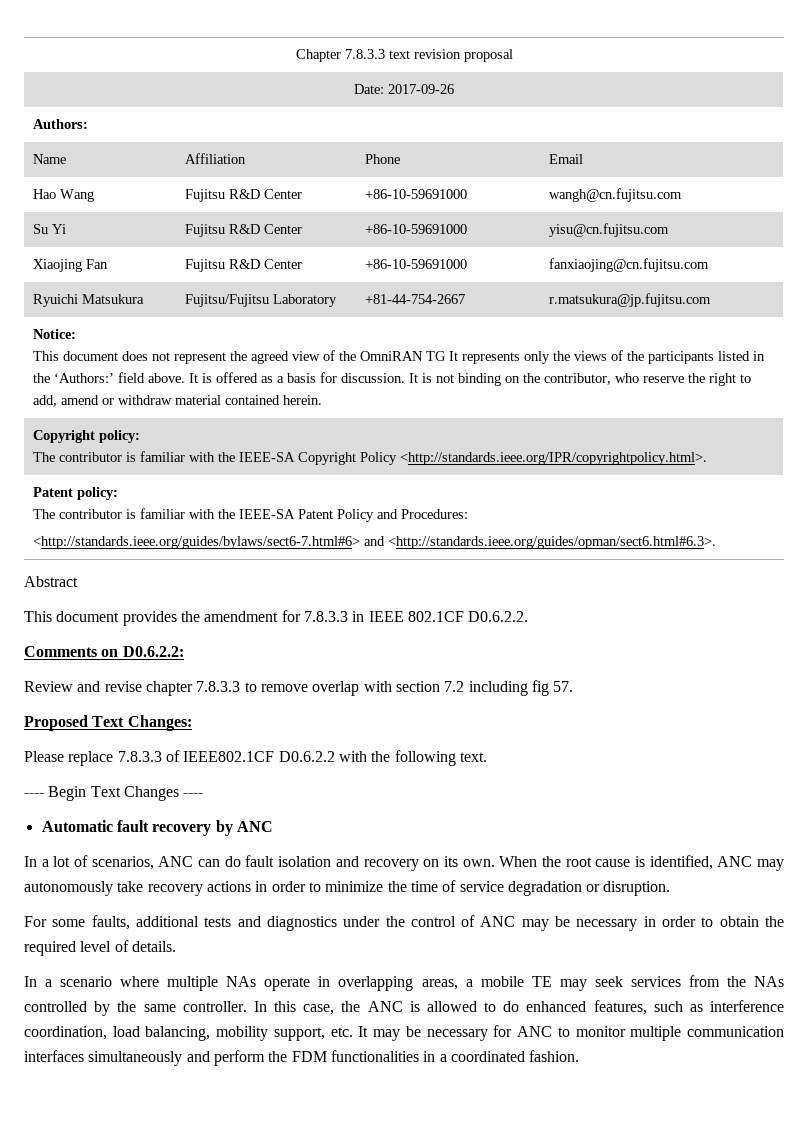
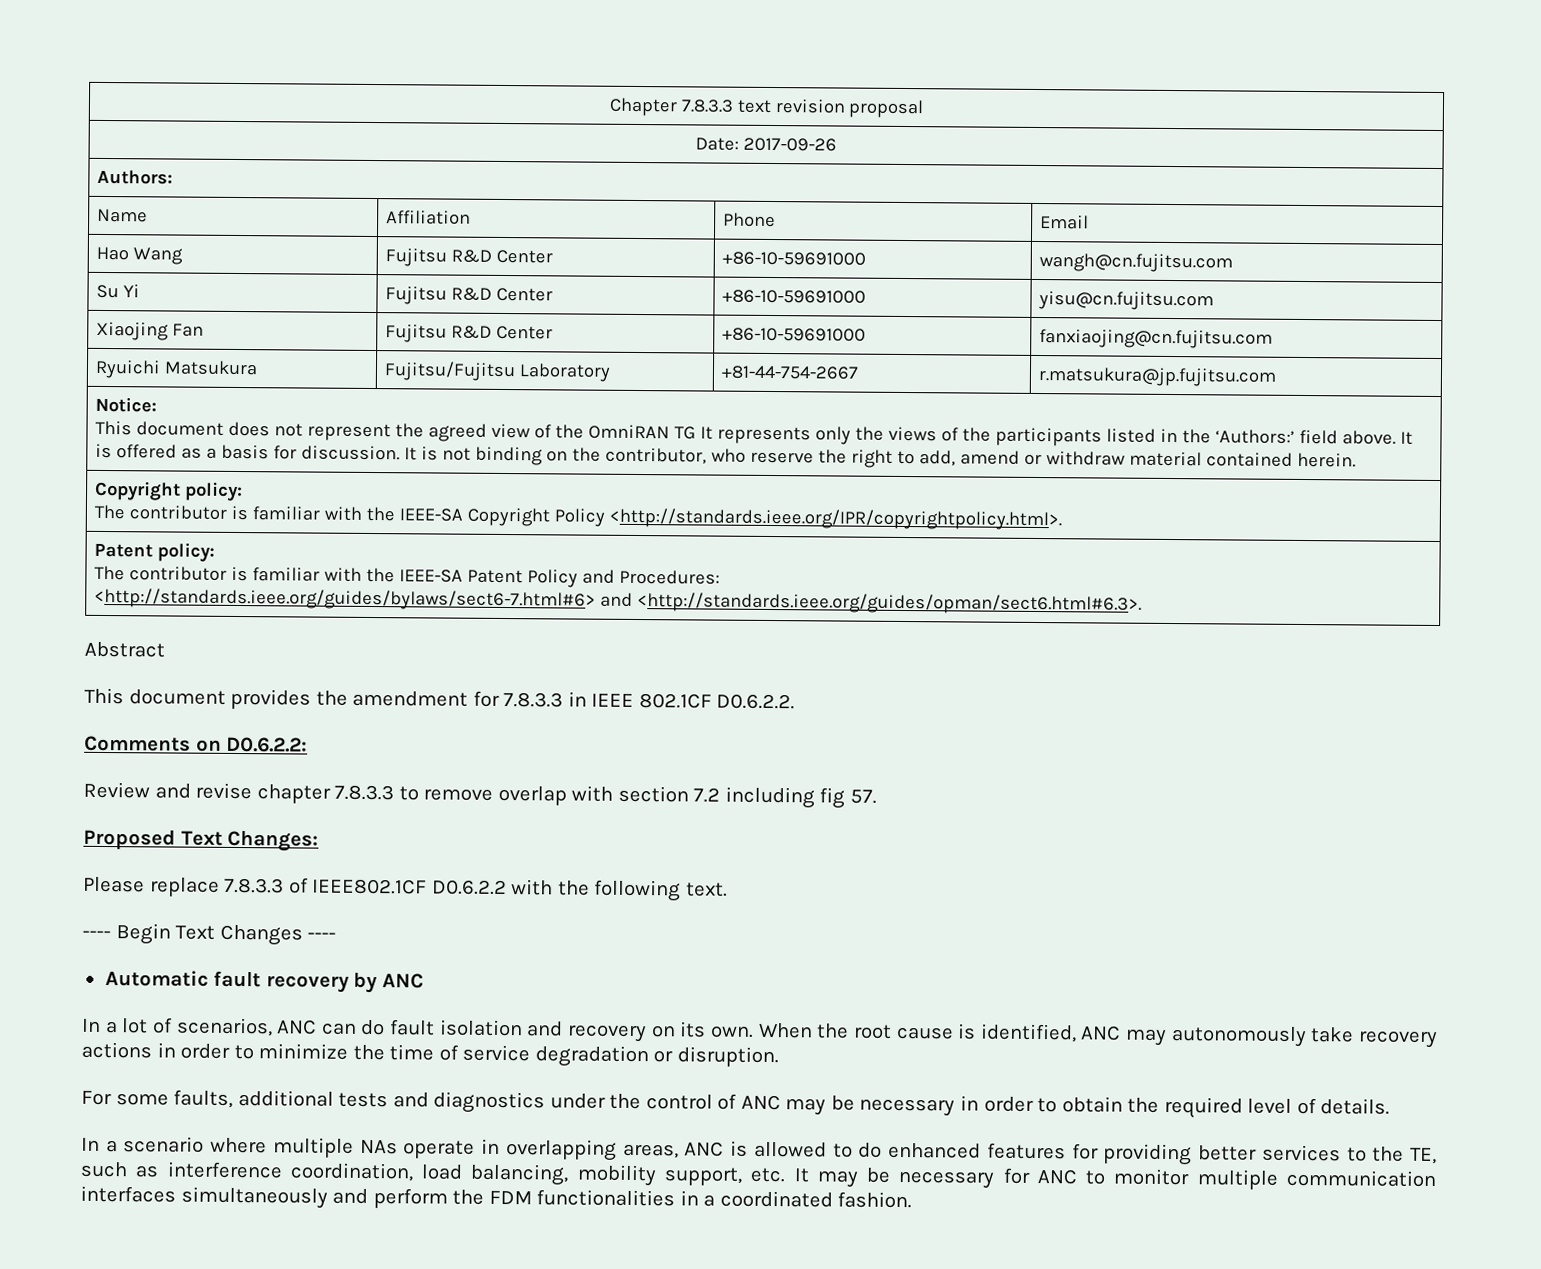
- In a scenario where multiple NAs operate in overlapping areas, a mobile TE may seek services from the NAs controlled by the same controller. In this case, the ANC is allowed to do enhanced features, such as interference coordination, load balancing, mobility support, etc. It may be necessary for ANC to monitor multiple communication interfaces simultaneously and perform the FDM functionalities in a coordinated fashion.
+ In a scenario where multiple NAs operate in overlapping areas, ANC is allowed to do enhanced features for providing better services to the TE, such as interference coordination, load balancing, mobility support, etc. It may be necessary for ANC to monitor multiple communication interfaces simultaneously and perform the FDM functionalities in a coordinated fashion.

